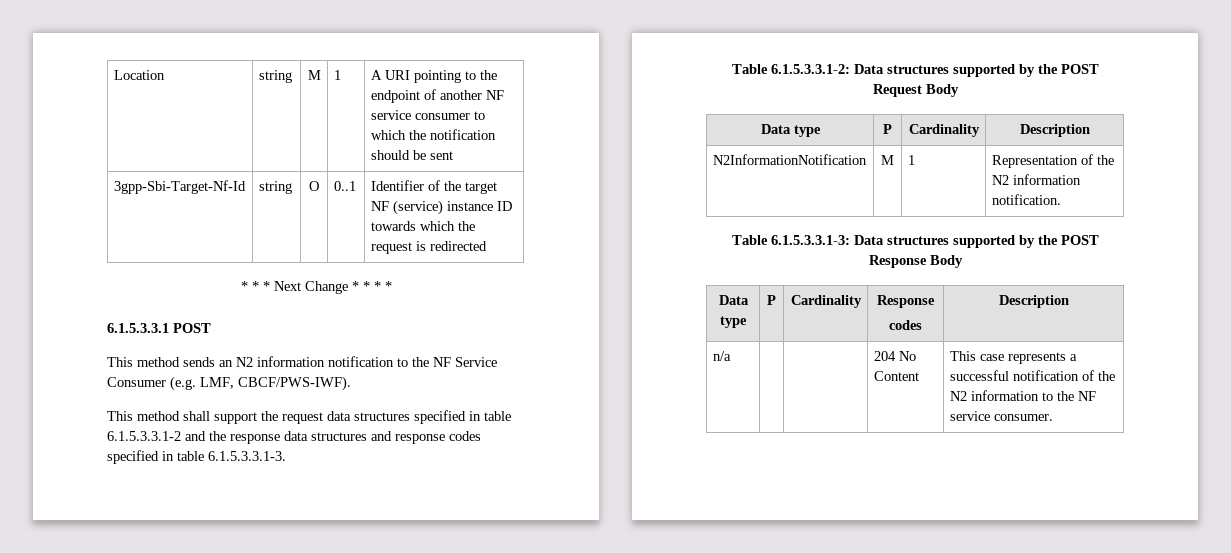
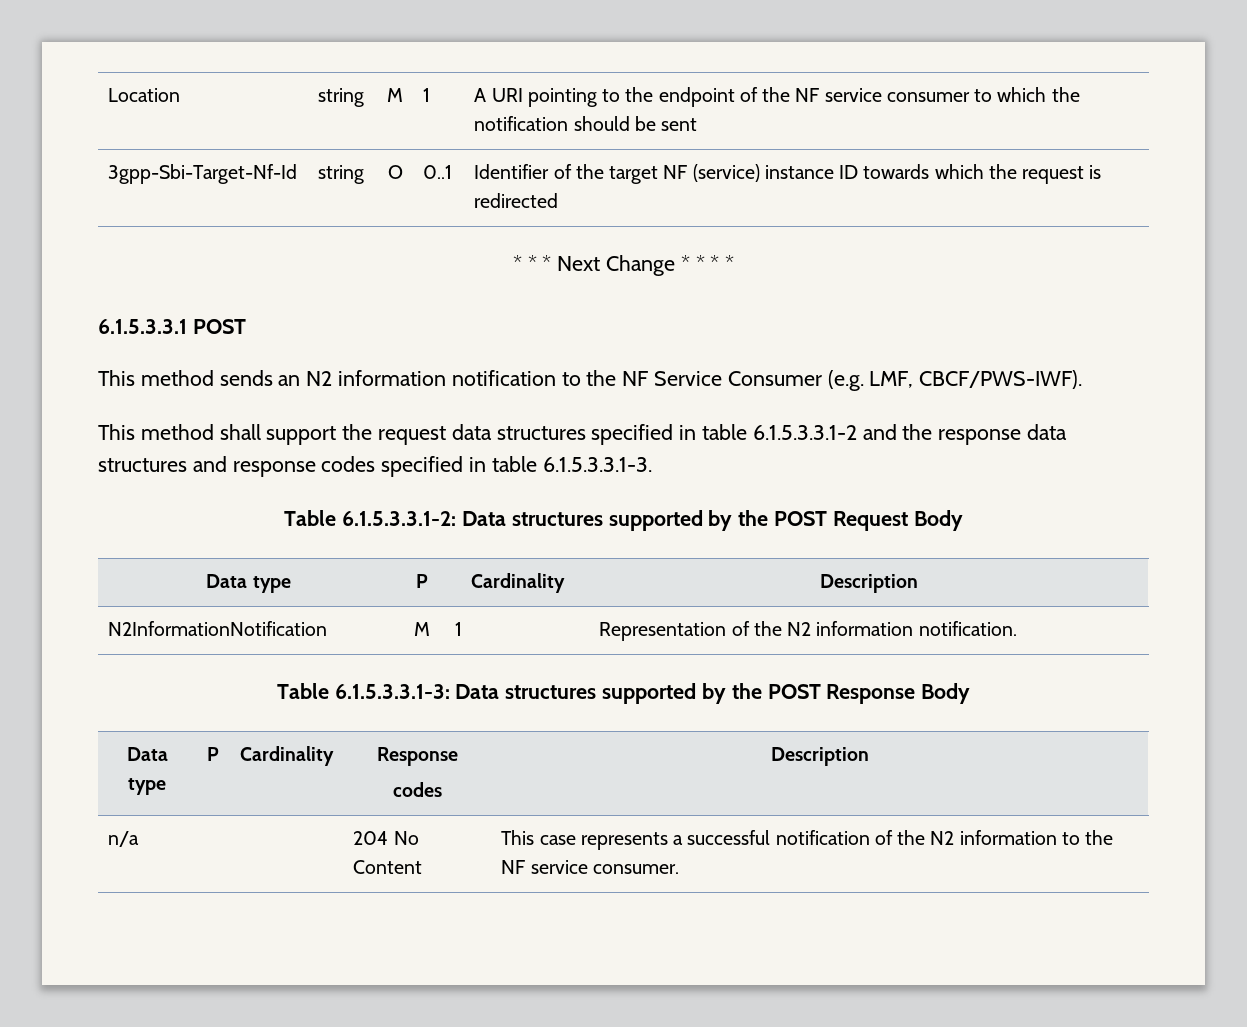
- Location | string | M | 1 | A URI pointing to the endpoint of another NF service consumer to which the notification should be sent
+ Location | string | M | 1 | A URI pointing to the endpoint of the NF service consumer to which the notification should be sent

